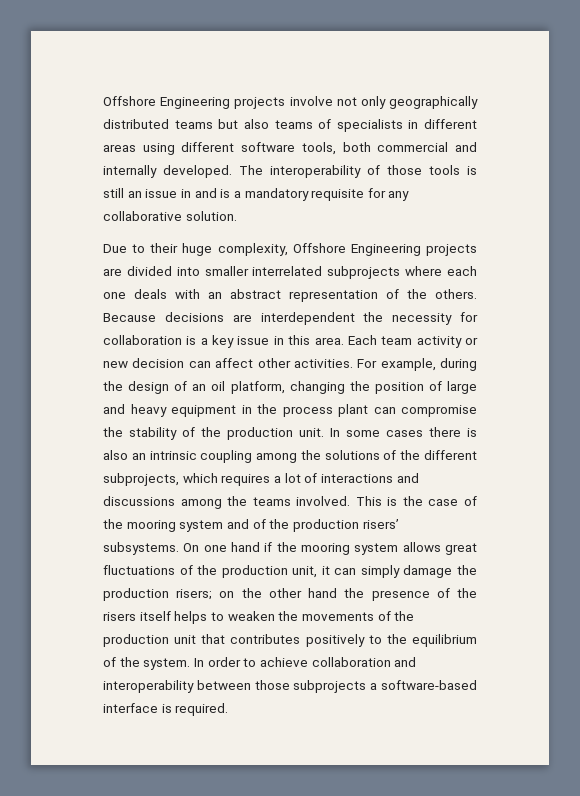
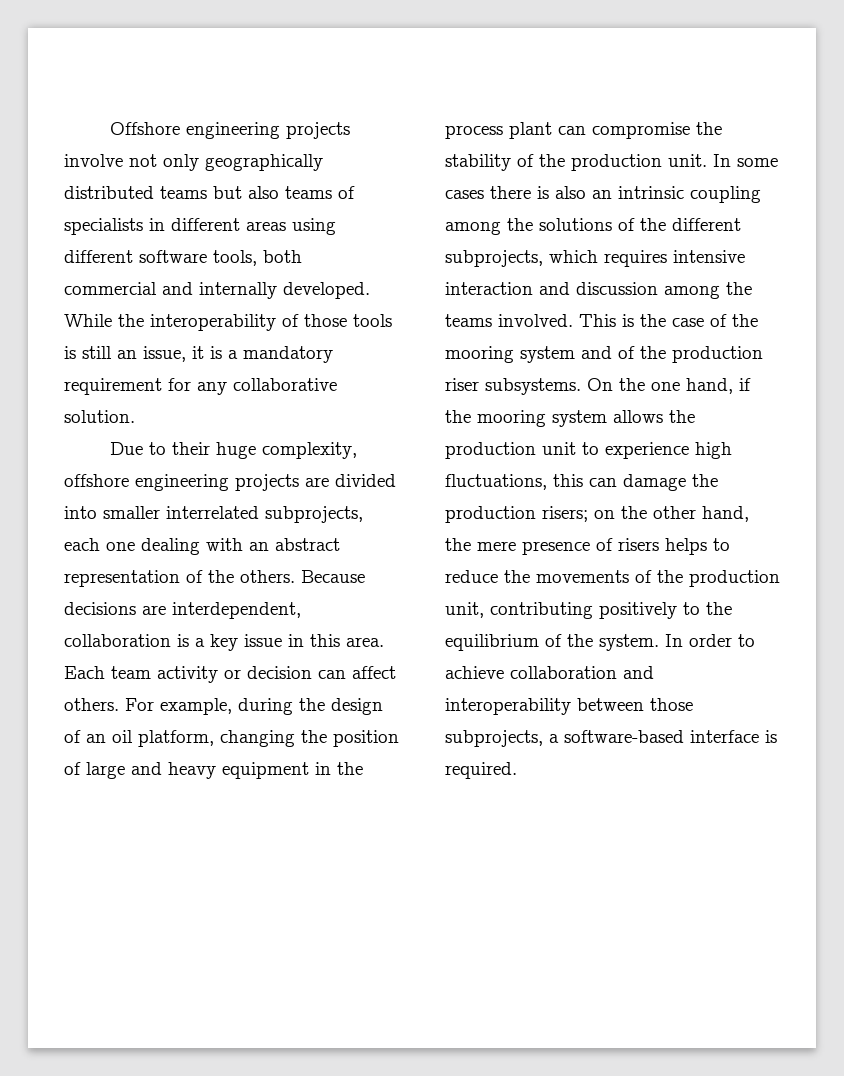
- Offshore Engineering projects involve not only geographically distributed teams but also teams of specialists in different areas using different software tools, both commercial and internally developed.
+ Offshore engineering projects involve not only geographically distributed teams but also teams of specialists in different areas using different software tools, both commercial and internally developed.
- The interoperability of those tools is still an issue in and is a mandatory requisite for any collaborative solution.
+ While the interoperability of those tools is still an issue, it is a mandatory requirement for any collaborative solution.
- Due to their huge complexity, Offshore Engineering projects are divided into smaller interrelated subprojects where each one deals with an abstract representation of the others.
+ Due to their huge complexity, offshore engineering projects are divided into smaller interrelated subprojects, each one dealing with an abstract representation of the others.
- Because decisions are interdependent the necessity for collaboration is a key issue in this area.
+ Because decisions are interdependent, collaboration is a key issue in this area.
- Each team activity or new decision can affect other activities.
+ Each team activity or decision can affect others.
- In some cases there is also an intrinsic coupling among the solutions of the different subprojects, which requires a lot of interactions and discussions among the teams involved.
+ In some cases there is also an intrinsic coupling among the solutions of the different subprojects, which requires intensive interaction and discussion among the teams involved.
- This is the case of the mooring system and of the production risers’ subsystems.
+ This is the case of the mooring system and of the production riser subsystems.
- On one hand if the mooring system allows great fluctuations of the production unit, it can simply damage the production risers; on the other hand the presence of the risers itself helps to weaken the movements of the production unit that contributes positively to the equilibrium of the system.
+ On the one hand, if the mooring system allows the production unit to experience high fluctuations, this can damage the production risers; on the other hand, the mere presence of risers helps to reduce the movements of the production unit, contributing positively to the equilibrium of the system.
- In order to achieve collaboration and interoperability between those subprojects a software-based interface is required.
+ In order to achieve collaboration and interoperability between those subprojects, a software-based interface is required.

